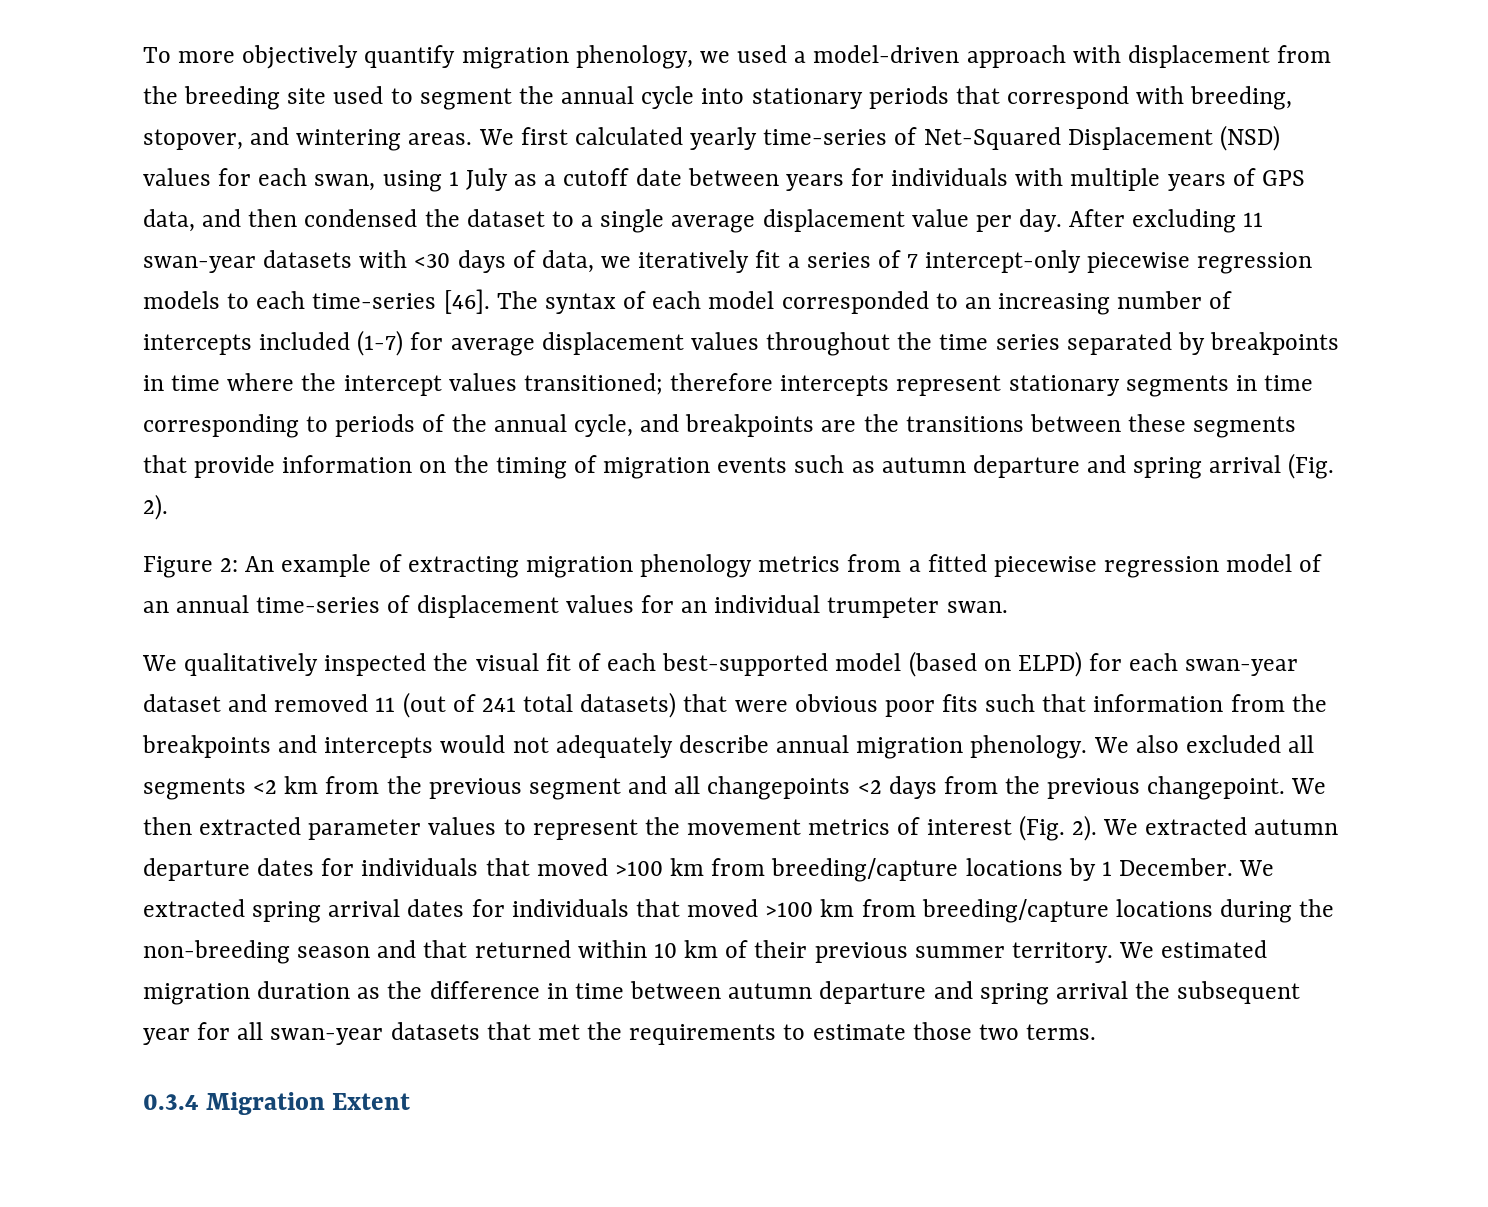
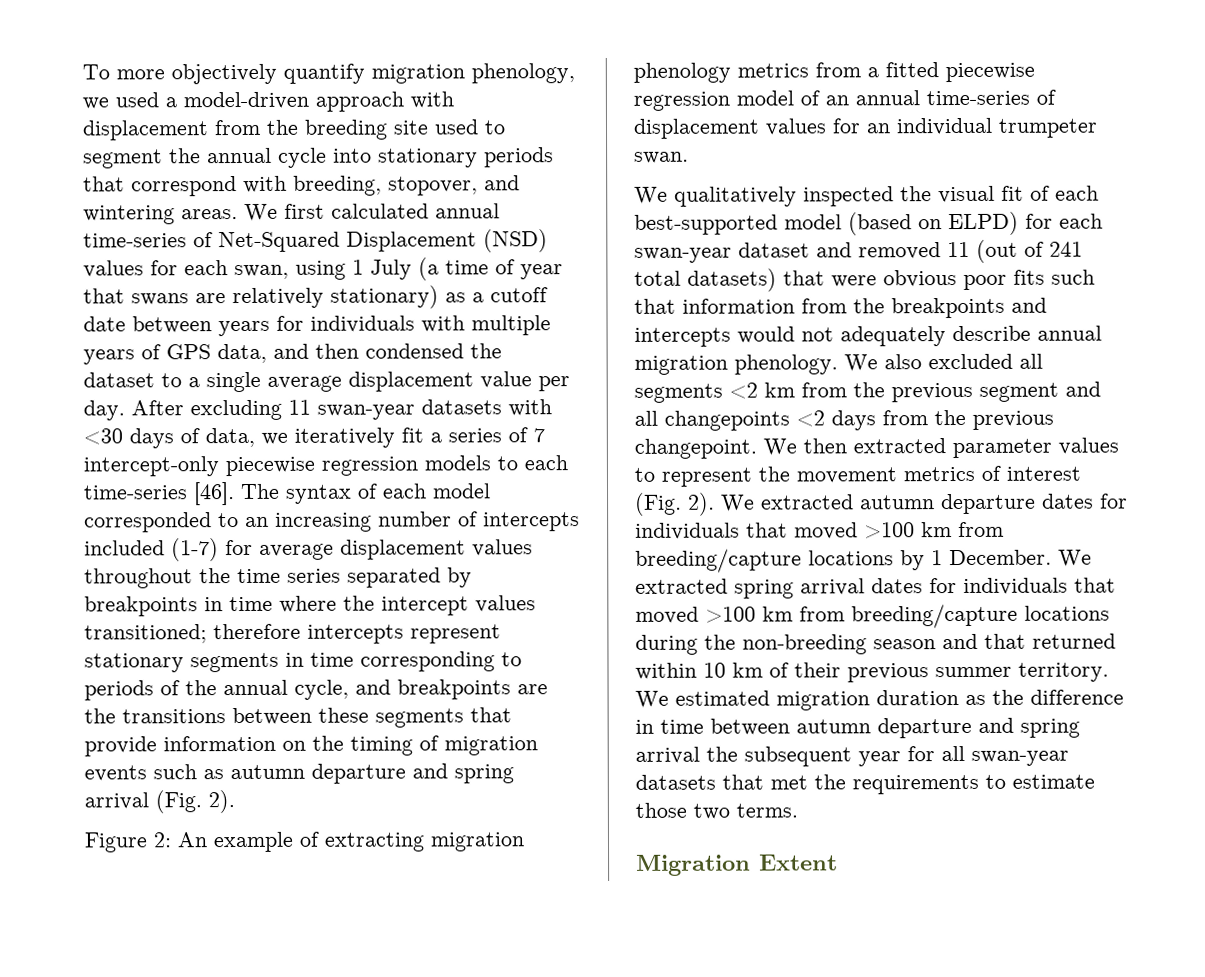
- We first calculated yearly time-series of Net-Squared Displacement (NSD) values for each swan, using 1 July as a cutoff date between years for individuals with multiple years of GPS data, and then condensed the dataset to a single average displacement value per day.
+ We first calculated annual time-series of Net-Squared Displacement (NSD) values for each swan, using 1 July (a time of year that swans are relatively stationary) as a cutoff date between years for individuals with multiple years of GPS data, and then condensed the dataset to a single average displacement value per day.
- 0.3.4 Migration Extent
+ Migration Extent

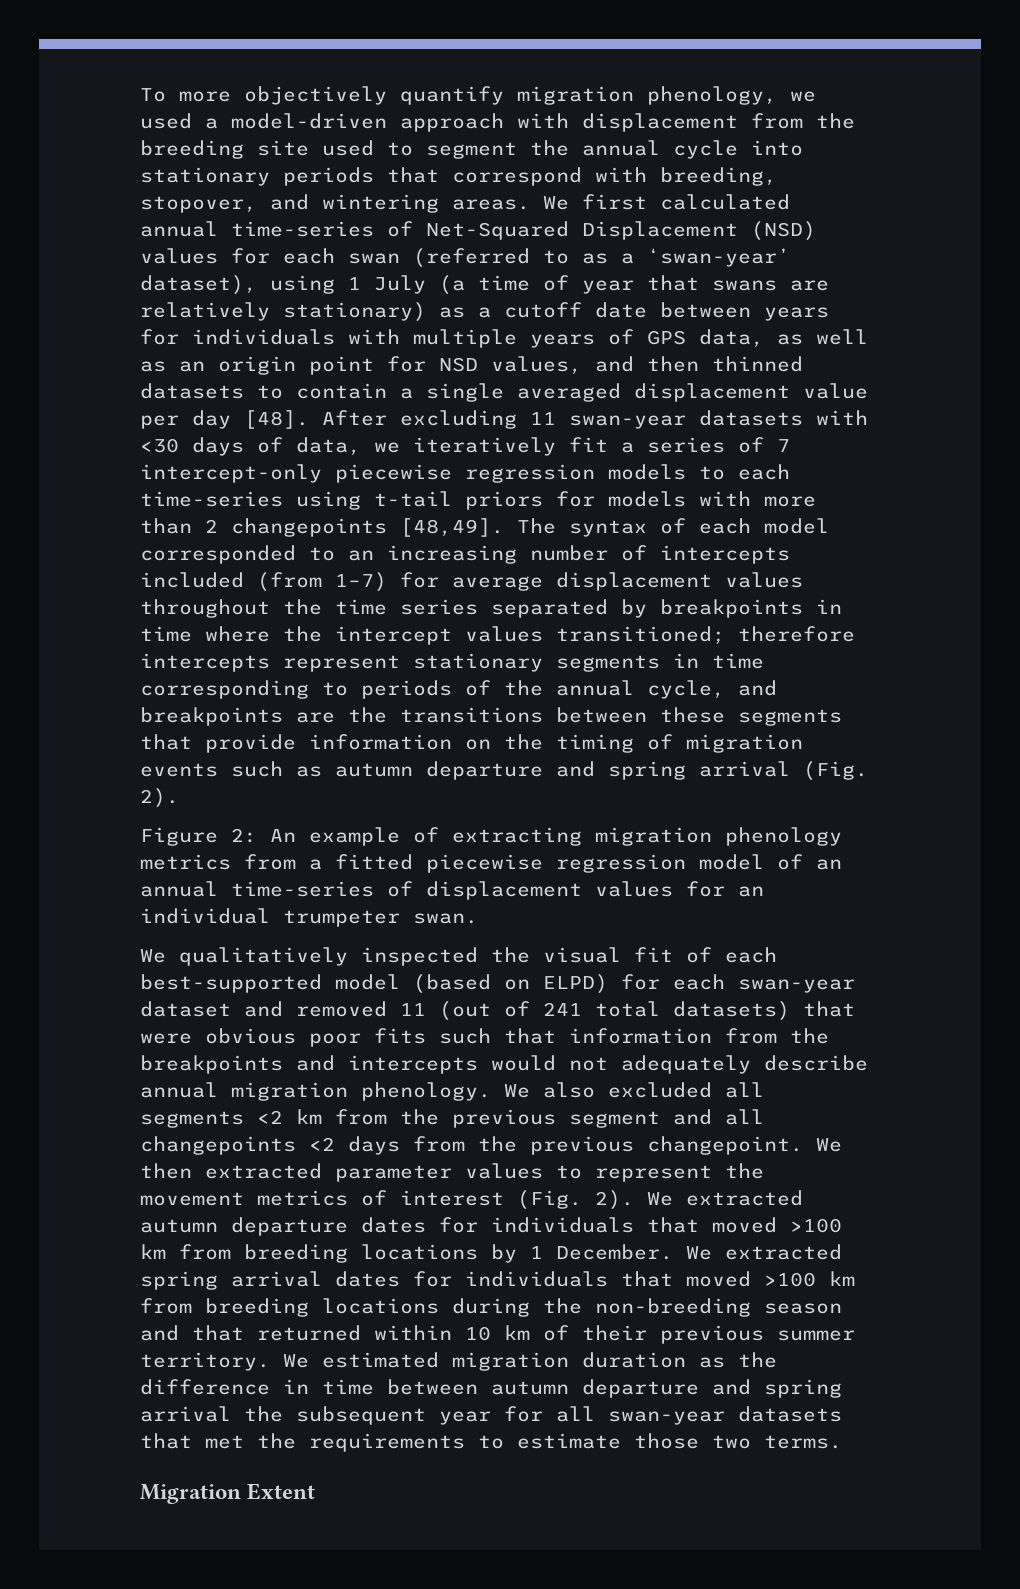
- We first calculated annual time-series of Net-Squared Displacement (NSD) values for each swan, using 1 July (a time of year that swans are relatively stationary) as a cutoff date between years for individuals with multiple years of GPS data, and then condensed the dataset to a single average displacement value per day.
+ We first calculated annual time-series of Net-Squared Displacement (NSD) values for each swan (referred to as a ‘swan-year’ dataset), using 1 July (a time of year that swans are relatively stationary) as a cutoff date between years for individuals with multiple years of GPS data, as well as an origin point for NSD values, and then thinned datasets to contain a single averaged displacement value per day [48].
- After excluding 11 swan-year datasets with <30 days of data, we iteratively fit a series of 7 intercept-only piecewise regression models to each time-series [46].
+ After excluding 11 swan-year datasets with <30 days of data, we iteratively fit a series of 7 intercept-only piecewise regression models to each time-series using t-tail priors for models with more than 2 changepoints [48,49].
- The syntax of each model corresponded to an increasing number of intercepts included (1-7) for average displacement values throughout the time series separated by breakpoints in time where the intercept values transitioned;
+ The syntax of each model corresponded to an increasing number of intercepts included (from 1–7) for average displacement values throughout the time series separated by breakpoints in time where the intercept values transitioned;
- We extracted autumn departure dates for individuals that moved >100 km from breeding/capture locations by 1 December.
+ We extracted autumn departure dates for individuals that moved >100 km from breeding locations by 1 December.
- We extracted spring arrival dates for individuals that moved >100 km from breeding/capture locations during the non-breeding season and that returned within 10 km of their previous summer territory.
+ We extracted spring arrival dates for individuals that moved >100 km from breeding locations during the non-breeding season and that returned within 10 km of their previous summer territory.

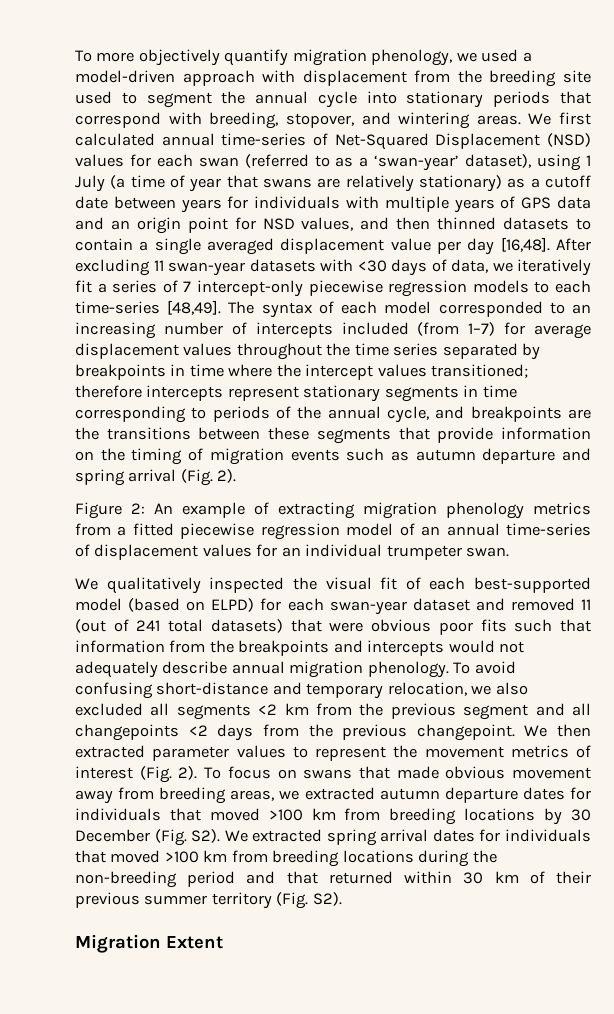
- We first calculated annual time-series of Net-Squared Displacement (NSD) values for each swan (referred to as a ‘swan-year’ dataset), using 1 July (a time of year that swans are relatively stationary) as a cutoff date between years for individuals with multiple years of GPS data, as well as an origin point for NSD values, and then thinned datasets to contain a single averaged displacement value per day [48].
+ We first calculated annual time-series of Net-Squared Displacement (NSD) values for each swan (referred to as a ‘swan-year’ dataset), using 1 July (a time of year that swans are relatively stationary) as a cutoff date between years for individuals with multiple years of GPS data and an origin point for NSD values, and then thinned datasets to contain a single averaged displacement value per day [16,48].
- After excluding 11 swan-year datasets with <30 days of data, we iteratively fit a series of 7 intercept-only piecewise regression models to each time-series using t-tail priors for models with more than 2 changepoints [48,49].
+ After excluding 11 swan-year datasets with <30 days of data, we iteratively fit a series of 7 intercept-only piecewise regression models to each time-series [48,49].
- We also excluded all segments <2 km from the previous segment and all changepoints <2 days from the previous changepoint.
+ To avoid confusing short-distance and temporary relocation, we also excluded all segments <2 km from the previous segment and all changepoints <2 days from the previous changepoint.
- We extracted autumn departure dates for individuals that moved >100 km from breeding locations by 1 December. We extracted spring arrival dates for individuals that moved >100 km from breeding locations during the non-breeding season and that returned within 10 km of their previous summer territory. We estimated migration duration as the difference in time between autumn departure and spring arrival the subsequent year for all swan-year datasets that met the requirements to estimate those two terms.
+ To focus on swans that made obvious movement away from breeding areas, we extracted autumn departure dates for individuals that moved >100 km from breeding locations by 30 December (Fig. S2). We extracted spring arrival dates for individuals that moved >100 km from breeding locations during the non-breeding period and that returned within 30 km of their previous summer territory (Fig. S2).

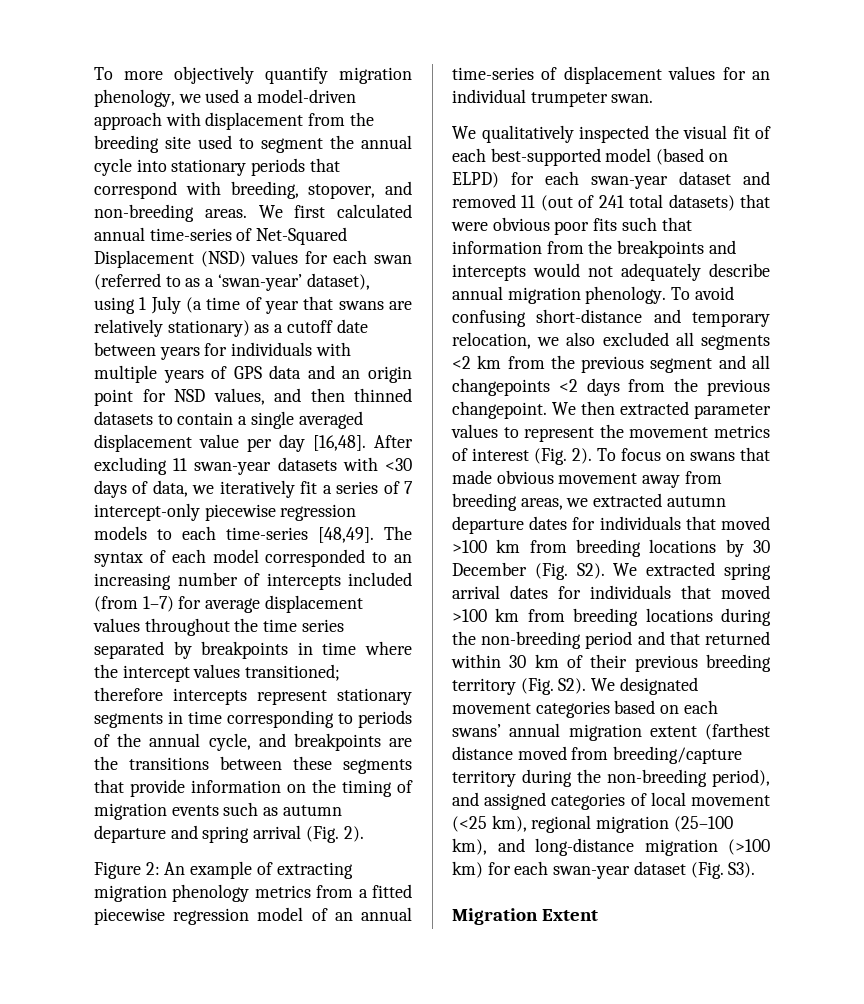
- To more objectively quantify migration phenology, we used a model-driven approach with displacement from the breeding site used to segment the annual cycle into stationary periods that correspond with breeding, stopover, and wintering areas.
+ To more objectively quantify migration phenology, we used a model-driven approach with displacement from the breeding site used to segment the annual cycle into stationary periods that correspond with breeding, stopover, and non-breeding areas.
- To focus on swans that made obvious movement away from breeding areas, we extracted autumn departure dates for individuals that moved >100 km from breeding locations by 30 December (Fig. S2). We extracted spring arrival dates for individuals that moved >100 km from breeding locations during the non-breeding period and that returned within 30 km of their previous summer territory (Fig. S2).
+ To focus on swans that made obvious movement away from breeding areas, we extracted autumn departure dates for individuals that moved >100 km from breeding locations by 30 December (Fig. S2). We extracted spring arrival dates for individuals that moved >100 km from breeding locations during the non-breeding period and that returned within 30 km of their previous breeding territory (Fig. S2). We designated movement categories based on each swans’ annual migration extent (farthest distance moved from breeding/capture territory during the non-breeding period), and assigned categories of local movement (<25 km), regional migration (25–100 km), and long-distance migration (>100 km) for each swan-year dataset (Fig. S3).

